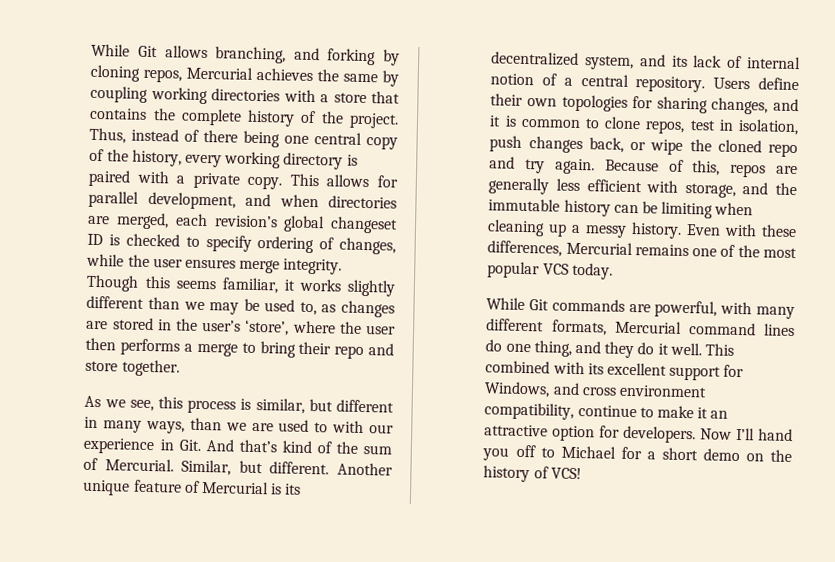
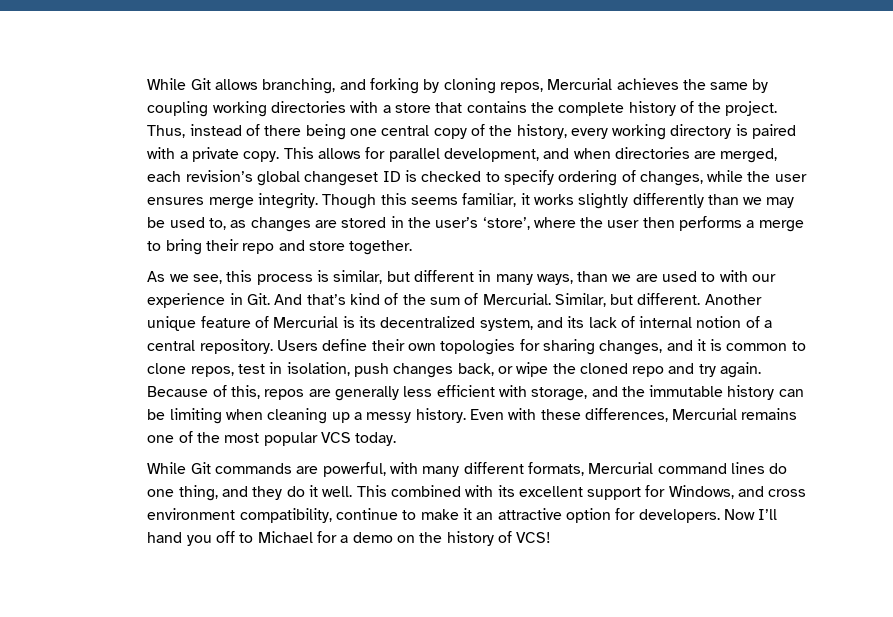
- Though this seems familiar, it works slightly different than we may be used to, as changes are stored in the user’s ‘store’, where the user then performs a merge to bring their repo and store together.
+ Though this seems familiar, it works slightly differently than we may be used to, as changes are stored in the user’s ‘store’, where the user then performs a merge to bring their repo and store together.
- Now I’ll hand you off to Michael for a short demo on the history of VCS!
+ Now I’ll hand you off to Michael for a demo on the history of VCS!

